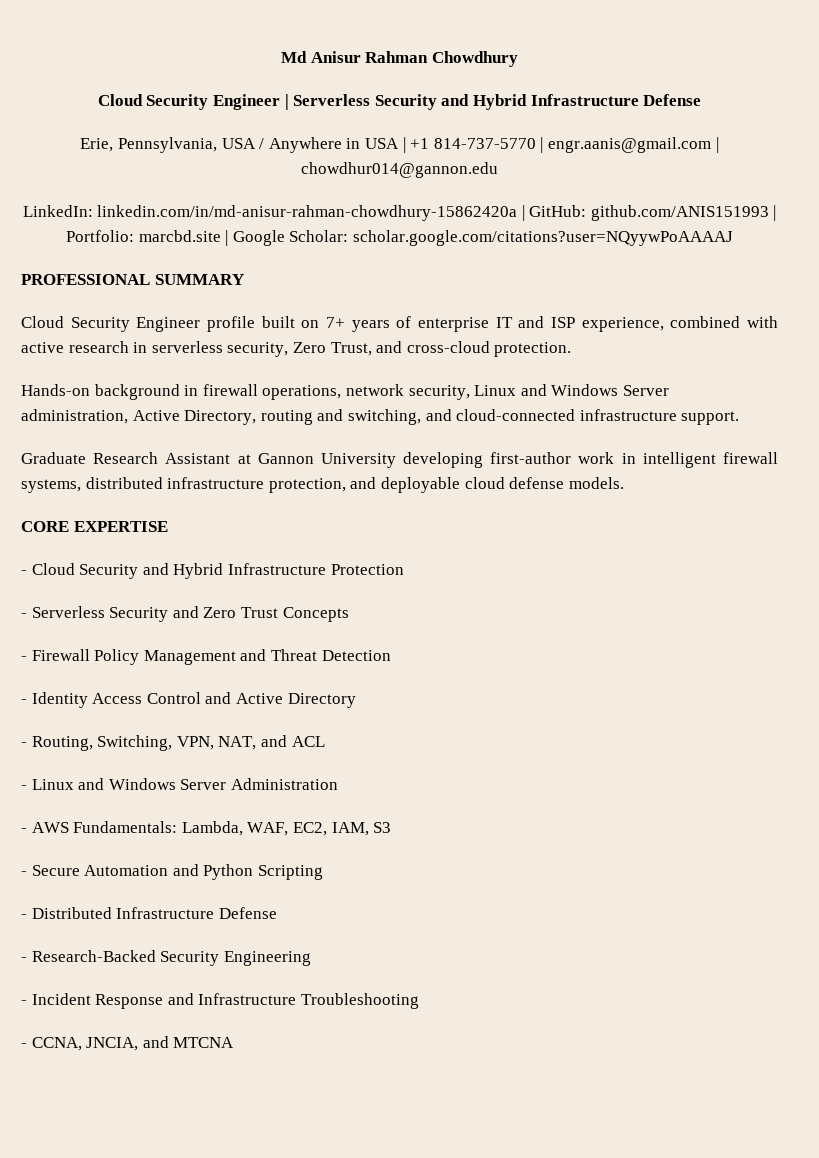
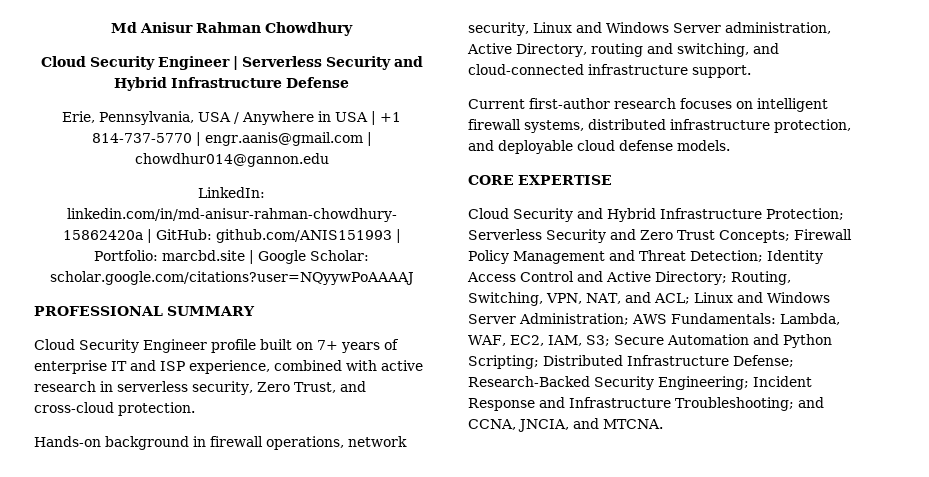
- Graduate Research Assistant at Gannon University developing first-author work in intelligent firewall systems, distributed infrastructure protection, and deployable cloud defense models.
+ Current first-author research focuses on intelligent firewall systems, distributed infrastructure protection, and deployable cloud defense models.
- - Cloud Security and Hybrid Infrastructure Protection
- - Serverless Security and Zero Trust Concepts
- - Firewall Policy Management and Threat Detection
- - Identity Access Control and Active Directory
- - Routing, Switching, VPN, NAT, and ACL
- - Linux and Windows Server Administration
- - AWS Fundamentals: Lambda, WAF, EC2, IAM, S3
- - Secure Automation and Python Scripting
- - Distributed Infrastructure Defense
- - Research-Backed Security Engineering
- - Incident Response and Infrastructure Troubleshooting
- - CCNA, JNCIA, and MTCNA
+ Cloud Security and Hybrid Infrastructure Protection; Serverless Security and Zero Trust Concepts; Firewall Policy Management and Threat Detection; Identity Access Control and Active Directory; Routing, Switching, VPN, NAT, and ACL; Linux and Windows Server Administration; AWS Fundamentals: Lambda, WAF, EC2, IAM, S3; Secure Automation and Python Scripting; Distributed Infrastructure Defense; Research-Backed Security Engineering; Incident Response and Infrastructure Troubleshooting; and CCNA, JNCIA, and MTCNA.

